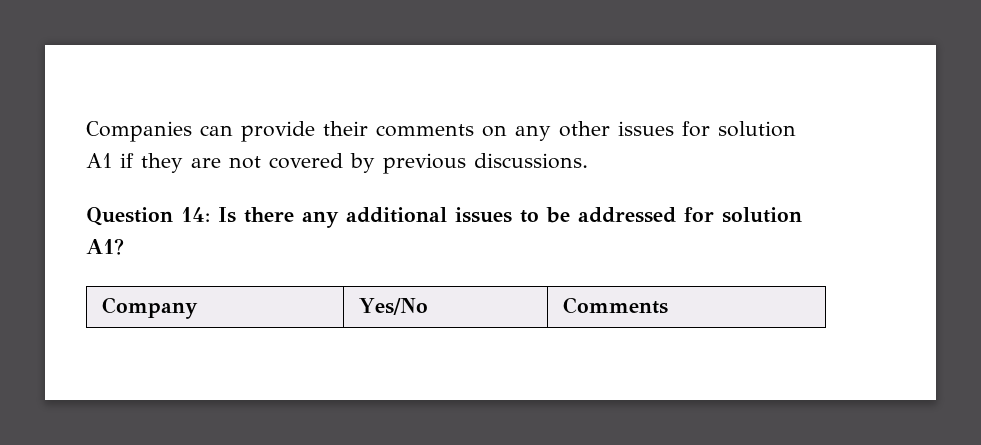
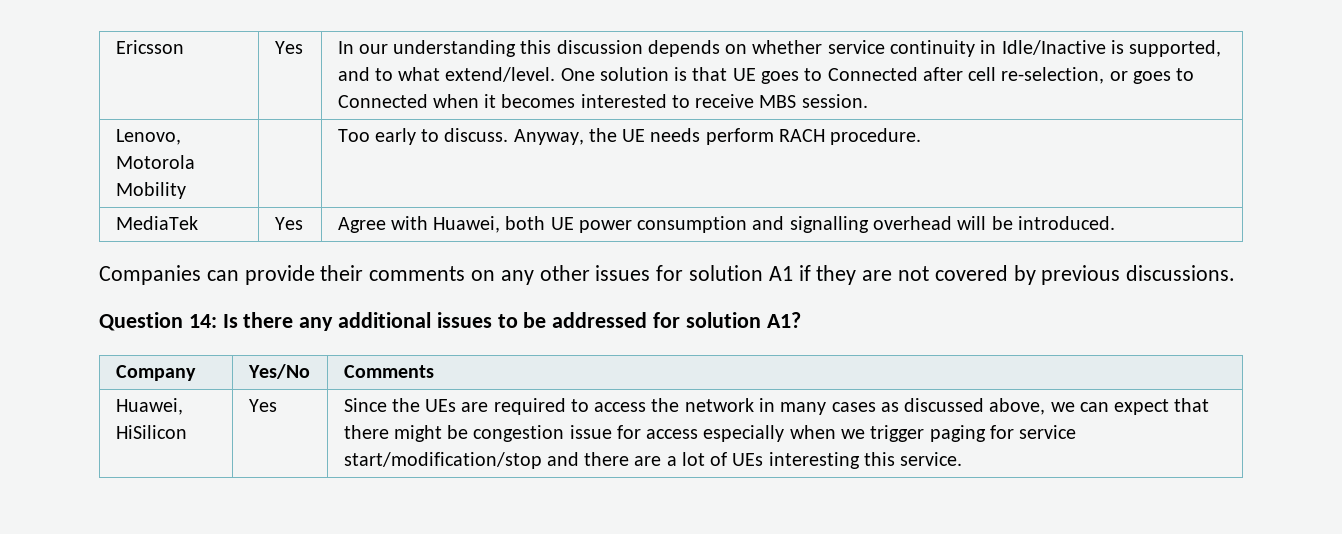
+ Ericsson | Yes | In our understanding this discussion depends on whether service continuity in Idle/Inactive is supported, and to what extend/level. One solution is that UE goes to Connected after cell re-selection, or goes to Connected when it becomes interested to receive MBS session.
+ Lenovo, Motorola Mobility | | Too early to discuss. Anyway, the UE needs perform RACH procedure.
+ MediaTek | Yes | Agree with Huawei, both UE power consumption and signalling overhead will be introduced.
+ Huawei, HiSilicon | Yes | Since the UEs are required to access the network in many cases as discussed above, we can expect that there might be congestion issue for access especially when we trigger paging for service start/modification/stop and there are a lot of UEs interesting this service.

